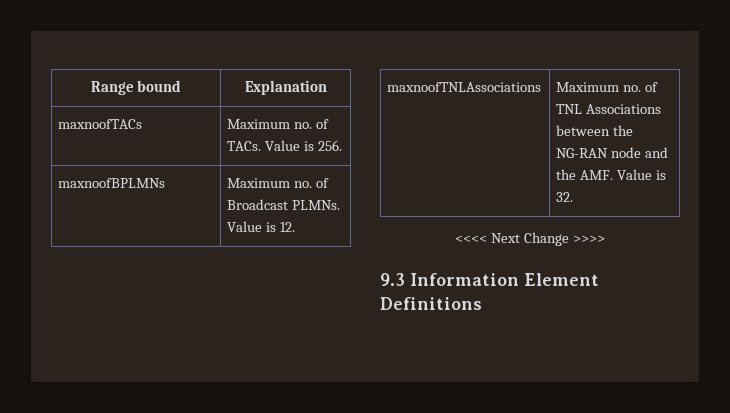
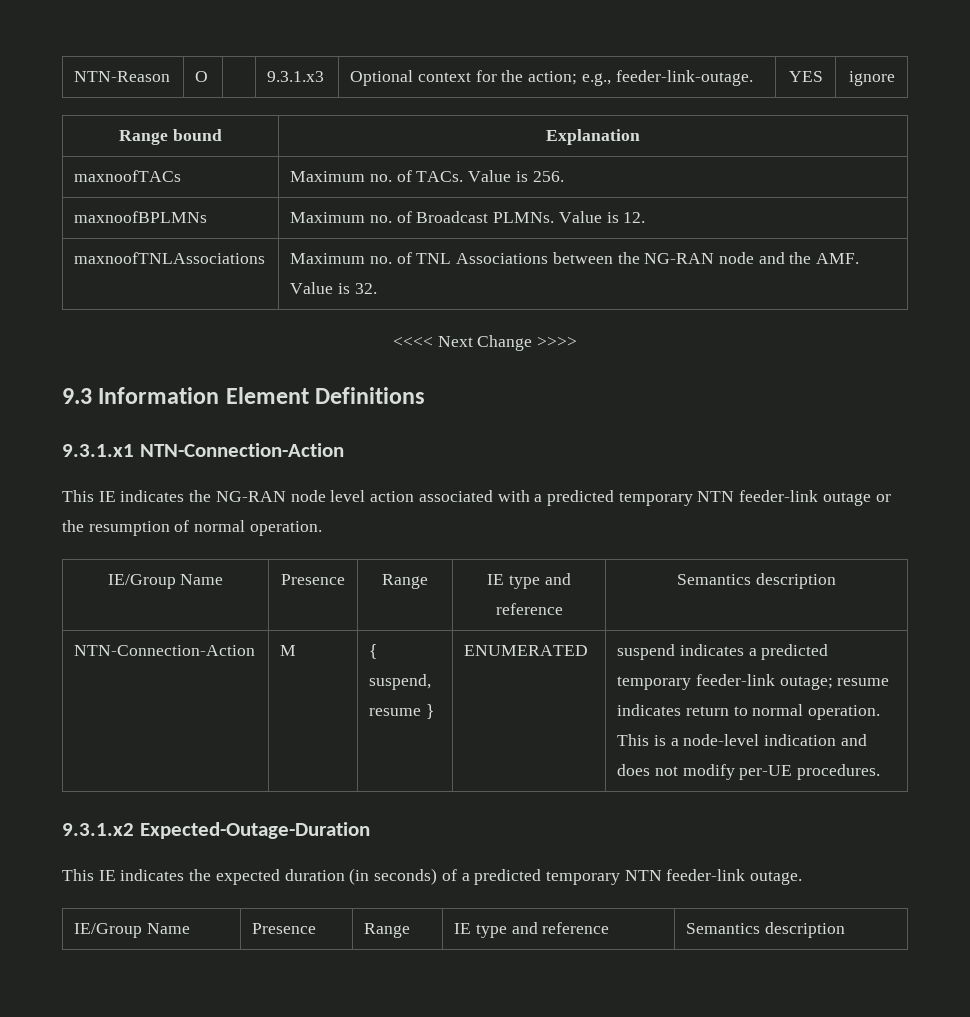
+ NTN-Reason | O | | 9.3.1.x3 | Optional context for the action; e.g., feeder-link-outage. | YES | ignore
+ 9.3.1.x1 NTN-Connection-Action
+ This IE indicates the NG-RAN node level action associated with a predicted temporary NTN feeder-link outage or the resumption of normal operation.
+ IE/Group Name | Presence | Range | IE type and reference | Semantics description
+ NTN-Connection-Action | M | { suspend, resume } | ENUMERATED | suspend indicates a predicted temporary feeder-link outage; resume indicates return to normal operation. This is a node-level indication and does not modify per-UE procedures.
+ 9.3.1.x2 Expected-Outage-Duration
+ This IE indicates the expected duration (in seconds) of a predicted temporary NTN feeder-link outage.
+ IE/Group Name | Presence | Range | IE type and reference | Semantics description

